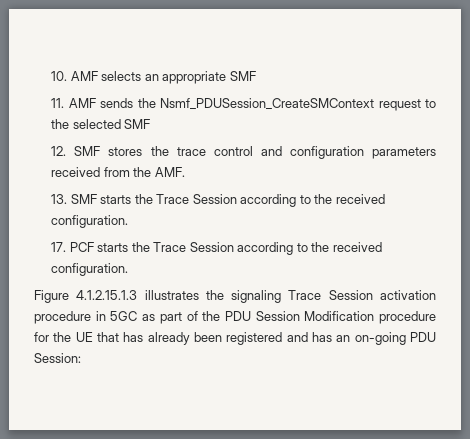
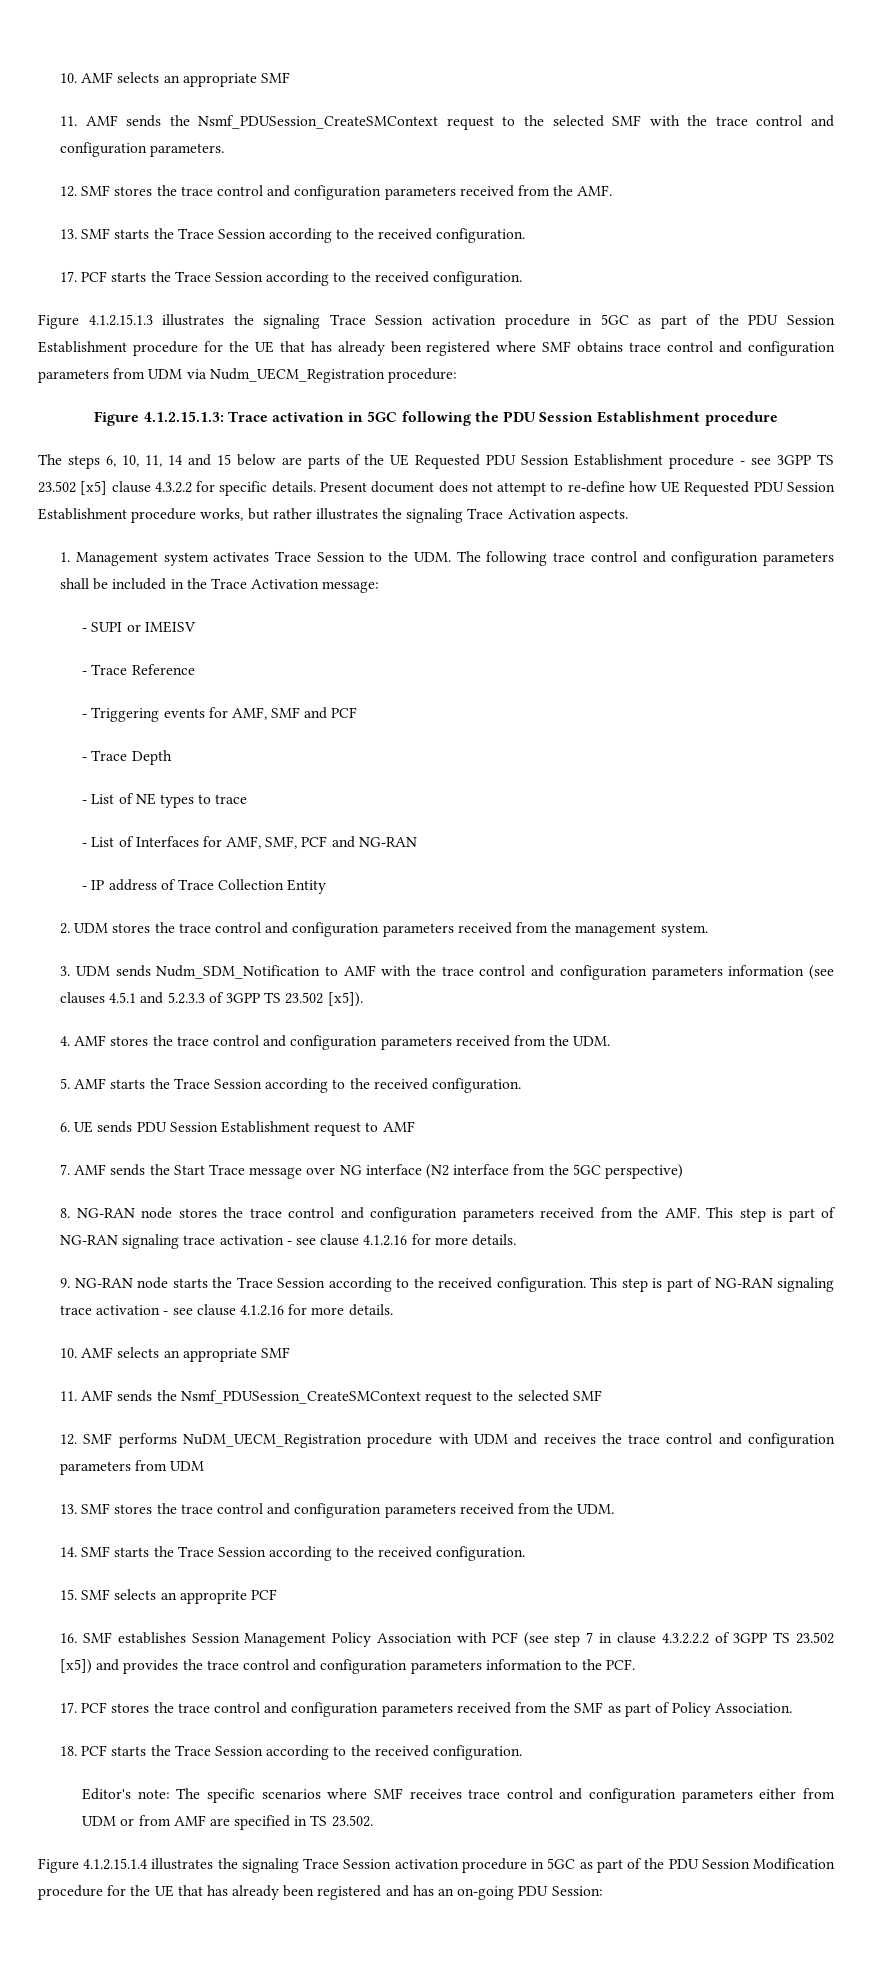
- 11. AMF sends the Nsmf_PDUSession_CreateSMContext request to the selected SMF
+ 11. AMF sends the Nsmf_PDUSession_CreateSMContext request to the selected SMF with the trace control and configuration parameters.
- Figure 4.1.2.15.1.3 illustrates the signaling Trace Session activation procedure in 5GC as part of the PDU Session Modification procedure for the UE that has already been registered and has an on-going PDU Session:
+ Figure 4.1.2.15.1.3 illustrates the signaling Trace Session activation procedure in 5GC as part of the PDU Session Establishment procedure for the UE that has already been registered where SMF obtains trace control and configuration parameters from UDM via Nudm_UECM_Registration procedure:
+ Figure 4.1.2.15.1.3: Trace activation in 5GC following the PDU Session Establishment procedure
+ The steps 6, 10, 11, 14 and 15 below are parts of the UE Requested PDU Session Establishment procedure - see 3GPP TS 23.502 [x5] clause 4.3.2.2 for specific details. Present document does not attempt to re-define how UE Requested PDU Session Establishment procedure works, but rather illustrates the signaling Trace Activation aspects.
+ 1. Management system activates Trace Session to the UDM. The following trace control and configuration parameters shall be included in the Trace Activation message:
+ - SUPI or IMEISV
+ - Trace Reference
+ - Triggering events for AMF, SMF and PCF
+ - Trace Depth
+ - List of NE types to trace
+ - List of Interfaces for AMF, SMF, PCF and NG-RAN
+ - IP address of Trace Collection Entity
+ 2. UDM stores the trace control and configuration parameters received from the management system.
+ 3. UDM sends Nudm_SDM_Notification to AMF with the trace control and configuration parameters information (see clauses 4.5.1 and 5.2.3.3 of 3GPP TS 23.502 [x5]).
+ 4. AMF stores the trace control and configuration parameters received from the UDM.
+ 5. AMF starts the Trace Session according to the received configuration.
+ 6. UE sends PDU Session Establishment request to AMF
+ 7. AMF sends the Start Trace message over NG interface (N2 interface from the 5GC perspective)
+ 8. NG-RAN node stores the trace control and configuration parameters received from the AMF. This step is part of NG-RAN signaling trace activation - see clause 4.1.2.16 for more details.
+ 9. NG-RAN node starts the Trace Session according to the received configuration. This step is part of NG-RAN signaling trace activation - see clause 4.1.2.16 for more details.
+ 10. AMF selects an appropriate SMF
+ 11. AMF sends the Nsmf_PDUSession_CreateSMContext request to the selected SMF
+ 12. SMF performs NuDM_UECM_Registration procedure with UDM and receives the trace control and configuration parameters from UDM
+ 13. SMF stores the trace control and configuration parameters received from the UDM.
+ 14. SMF starts the Trace Session according to the received configuration.
+ 15. SMF selects an approprite PCF
+ 16. SMF establishes Session Management Policy Association with PCF (see step 7 in clause 4.3.2.2.2 of 3GPP TS 23.502 [x5]) and provides the trace control and configuration parameters information to the PCF.
+ 17. PCF stores the trace control and configuration parameters received from the SMF as part of Policy Association.
+ 18. PCF starts the Trace Session according to the received configuration.
+ Editor's note: The specific scenarios where SMF receives trace control and configuration parameters either from UDM or from AMF are specified in TS 23.502.
+ Figure 4.1.2.15.1.4 illustrates the signaling Trace Session activation procedure in 5GC as part of the PDU Session Modification procedure for the UE that has already been registered and has an on-going PDU Session:

